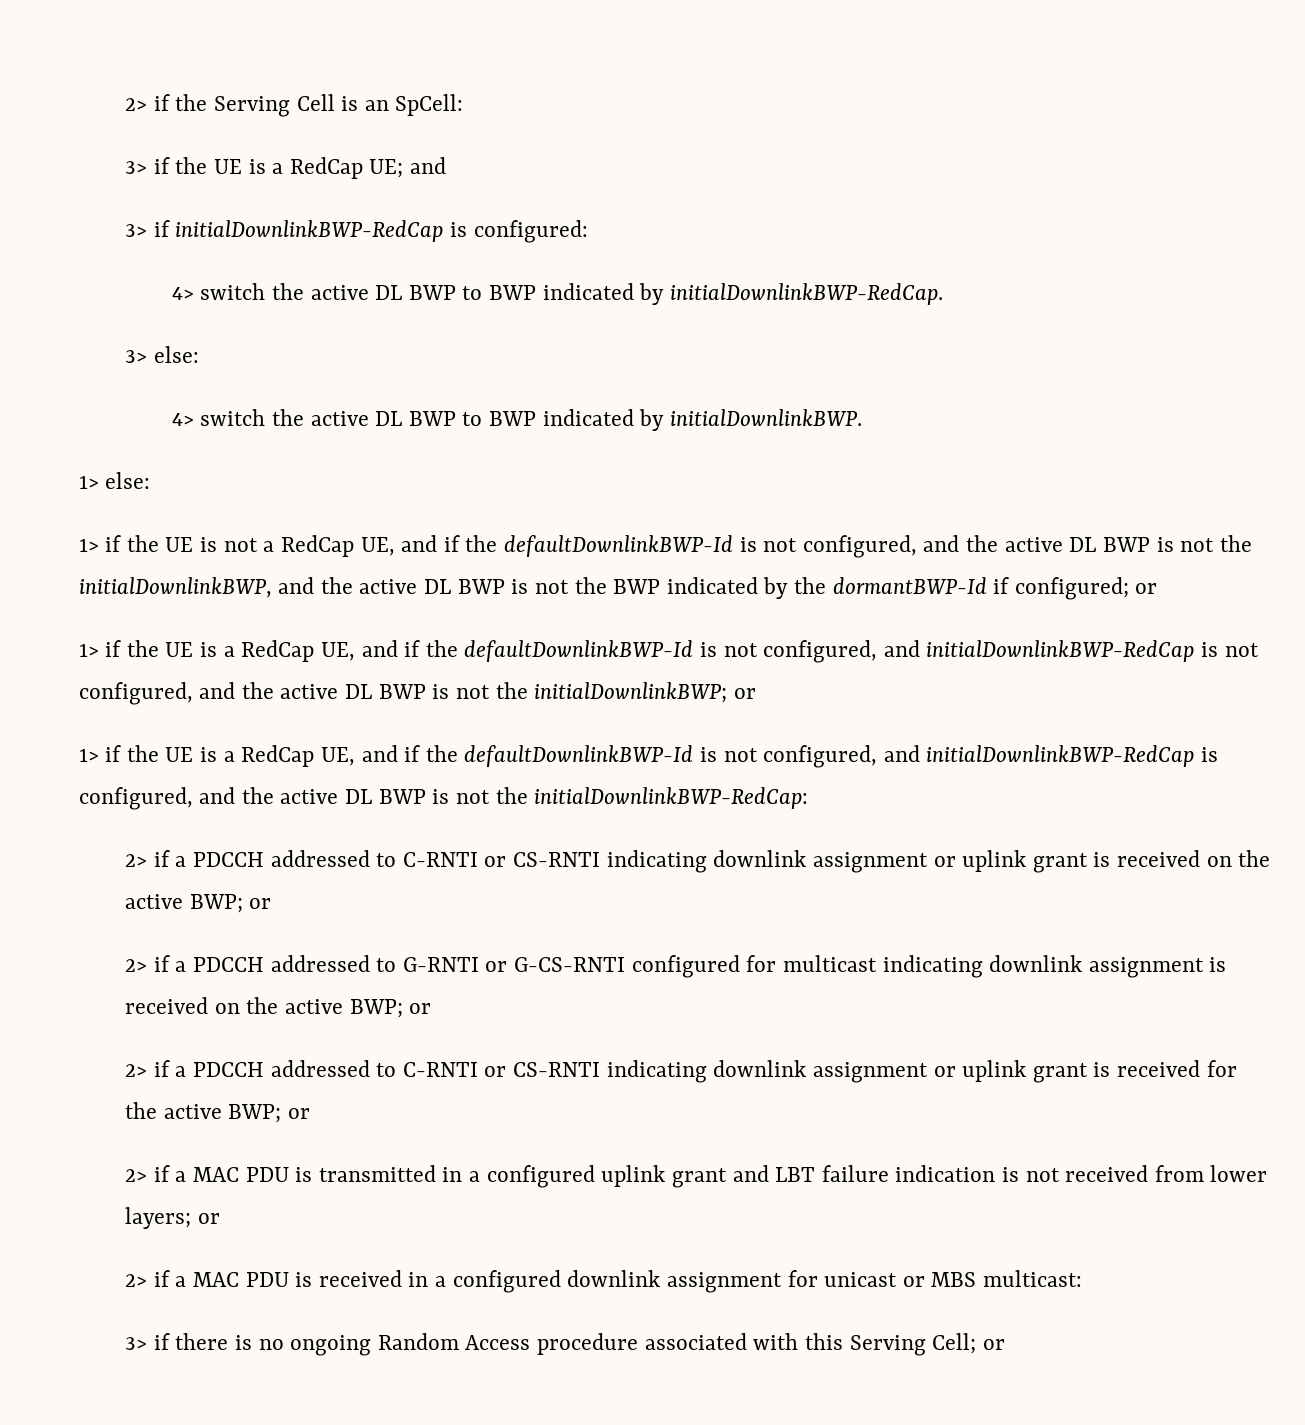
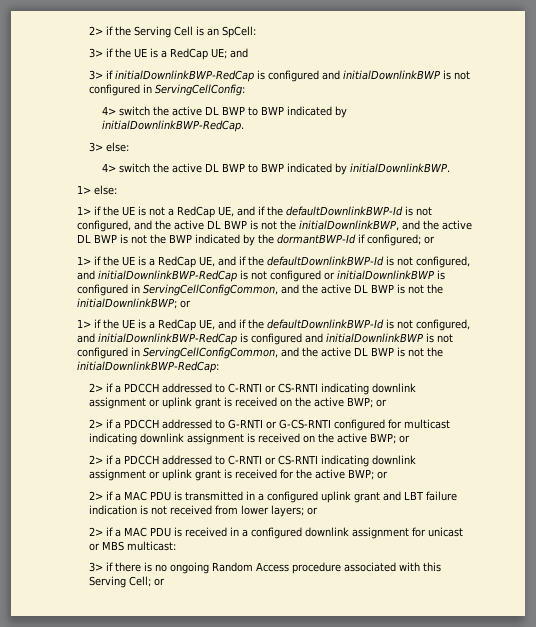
- 3> if initialDownlinkBWP-RedCap is configured:
+ 3> if initialDownlinkBWP-RedCap is configured and initialDownlinkBWP is not configured in ServingCellConfig:
- 1> if the UE is a RedCap UE, and if the defaultDownlinkBWP-Id is not configured, and initialDownlinkBWP-RedCap is not configured, and the active DL BWP is not the initialDownlinkBWP; or
+ 1> if the UE is a RedCap UE, and if the defaultDownlinkBWP-Id is not configured, and initialDownlinkBWP-RedCap is not configured or initialDownlinkBWP is configured in ServingCellConfigCommon, and the active DL BWP is not the initialDownlinkBWP; or
- 1> if the UE is a RedCap UE, and if the defaultDownlinkBWP-Id is not configured, and initialDownlinkBWP-RedCap is configured, and the active DL BWP is not the initialDownlinkBWP-RedCap:
+ 1> if the UE is a RedCap UE, and if the defaultDownlinkBWP-Id is not configured, and initialDownlinkBWP-RedCap is configured and initialDownlinkBWP is not configured in ServingCellConfigCommon, and the active DL BWP is not the initialDownlinkBWP-RedCap:

